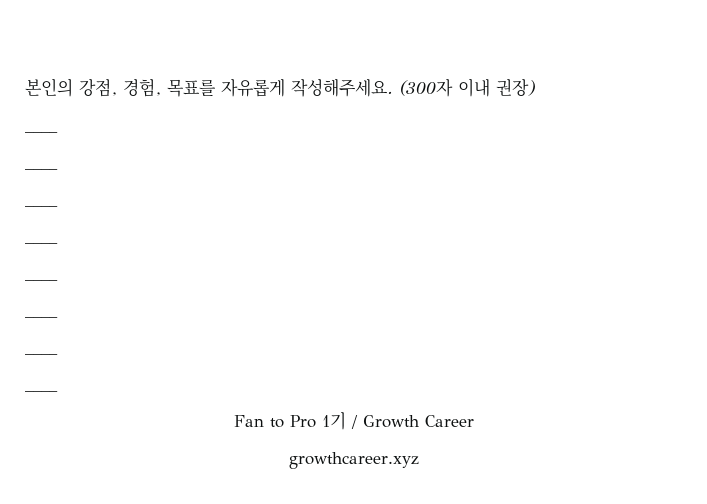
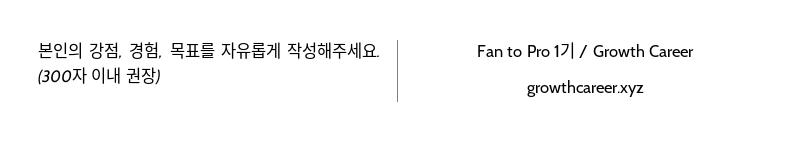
  (300자 이내 권장)
- ____
- ____
- ____
- ____
- ____
- ____
- ____
- ____

